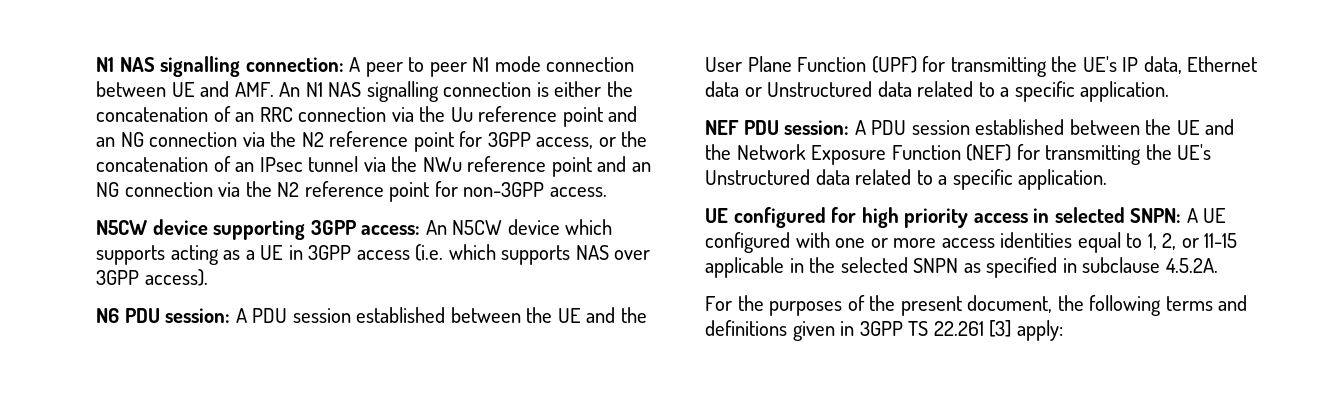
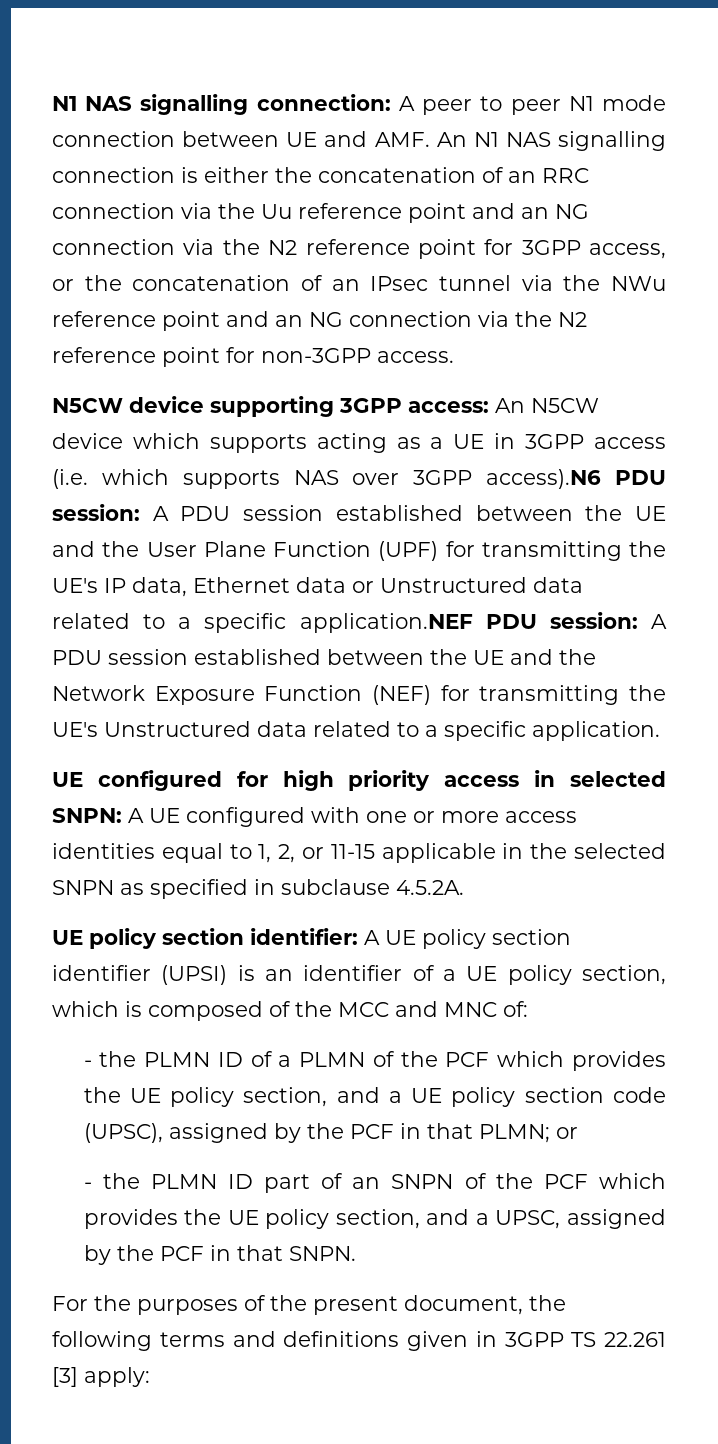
- An N5CW device which supports acting as a UE in 3GPP access (i.e. which supports NAS over 3GPP access).
- N6 PDU session:
+ An N5CW device which supports acting as a UE in 3GPP access (i.e. which supports NAS over 3GPP access).N6 PDU session:
- A PDU session established between the UE and the User Plane Function (UPF) for transmitting the UE's IP data, Ethernet data or Unstructured data related to a specific application.
- NEF PDU session:
+ A PDU session established between the UE and the User Plane Function (UPF) for transmitting the UE's IP data, Ethernet data or Unstructured data related to a specific application.NEF PDU session:
+ UE policy section identifier: A UE policy section identifier (UPSI) is an identifier of a UE policy section, which is composed of the MCC and MNC of:
+ - the PLMN ID of a PLMN of the PCF which provides the UE policy section, and a UE policy section code (UPSC), assigned by the PCF in that PLMN; or
+ - the PLMN ID part of an SNPN of the PCF which provides the UE policy section, and a UPSC, assigned by the PCF in that SNPN.

